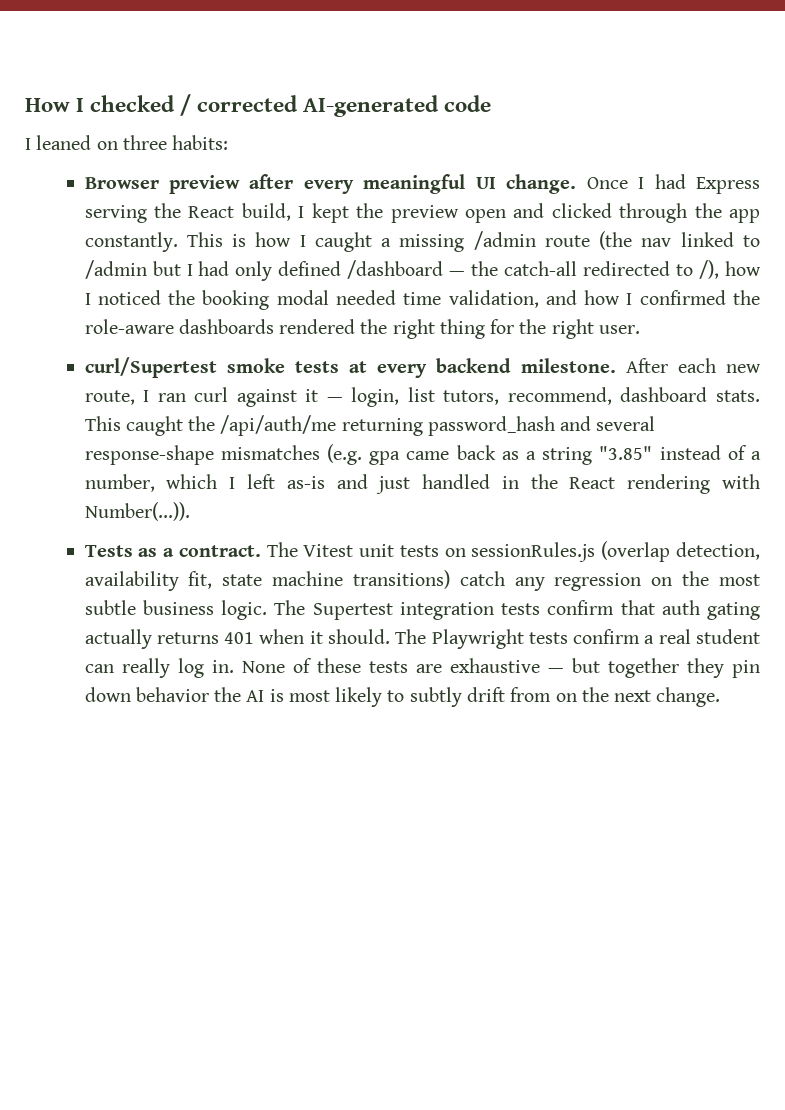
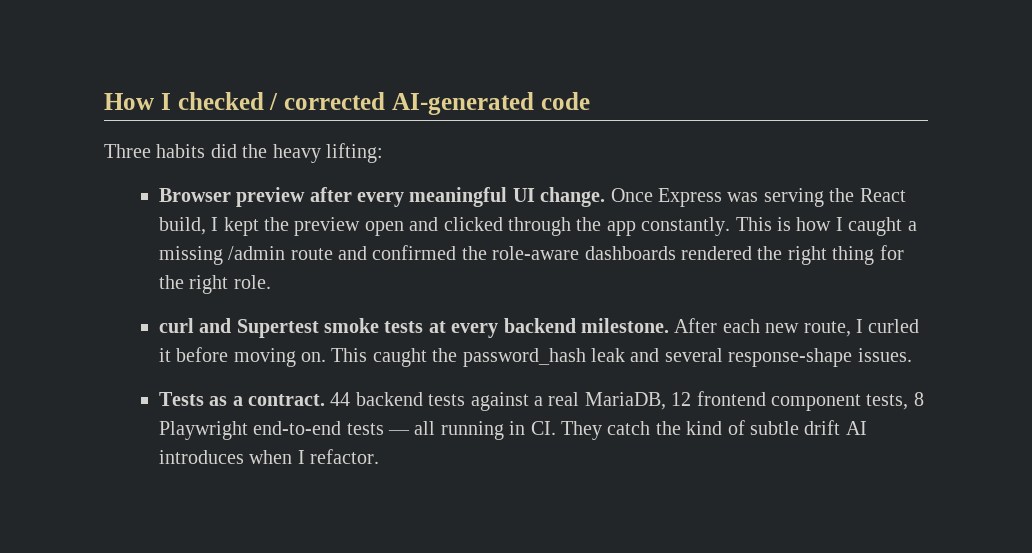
- I leaned on three habits:
+ Three habits did the heavy lifting:
- Once I had Express serving the React build, I kept the preview open and clicked through the app constantly.
+ Once Express was serving the React build, I kept the preview open and clicked through the app constantly.
- This is how I caught a missing /admin route (the nav linked to /admin but I had only defined /dashboard — the catch-all redirected to /), how I noticed the booking modal needed time validation, and how I confirmed the role-aware dashboards rendered the right thing for the right user.
- curl/Supertest smoke tests at every backend milestone.
+ This is how I caught a missing /admin route and confirmed the role-aware dashboards rendered the right thing for the right role.
+ curl and Supertest smoke tests at every backend milestone.
- After each new route, I ran curl against it — login, list tutors, recommend, dashboard stats. This caught the /api/auth/me returning password_hash and several response-shape mismatches (e.g. gpa came back as a string "3.85" instead of a number, which I left as-is and just handled in the React rendering with Number(...)).
- Tests as a contract. The Vitest unit tests on sessionRules.js (overlap detection, availability fit, state machine transitions) catch any regression on the most subtle business logic. The Supertest integration tests confirm that auth gating actually returns 401 when it should. The Playwright tests confirm a real student can really log in. None of these tests are exhaustive — but together they pin down behavior the AI is most likely to subtly drift from on the next change.
+ After each new route, I curled it before moving on. This caught the password_hash leak and several response-shape issues.
+ Tests as a contract. 44 backend tests against a real MariaDB, 12 frontend component tests, 8 Playwright end-to-end tests — all running in CI. They catch the kind of subtle drift AI introduces when I refactor.

